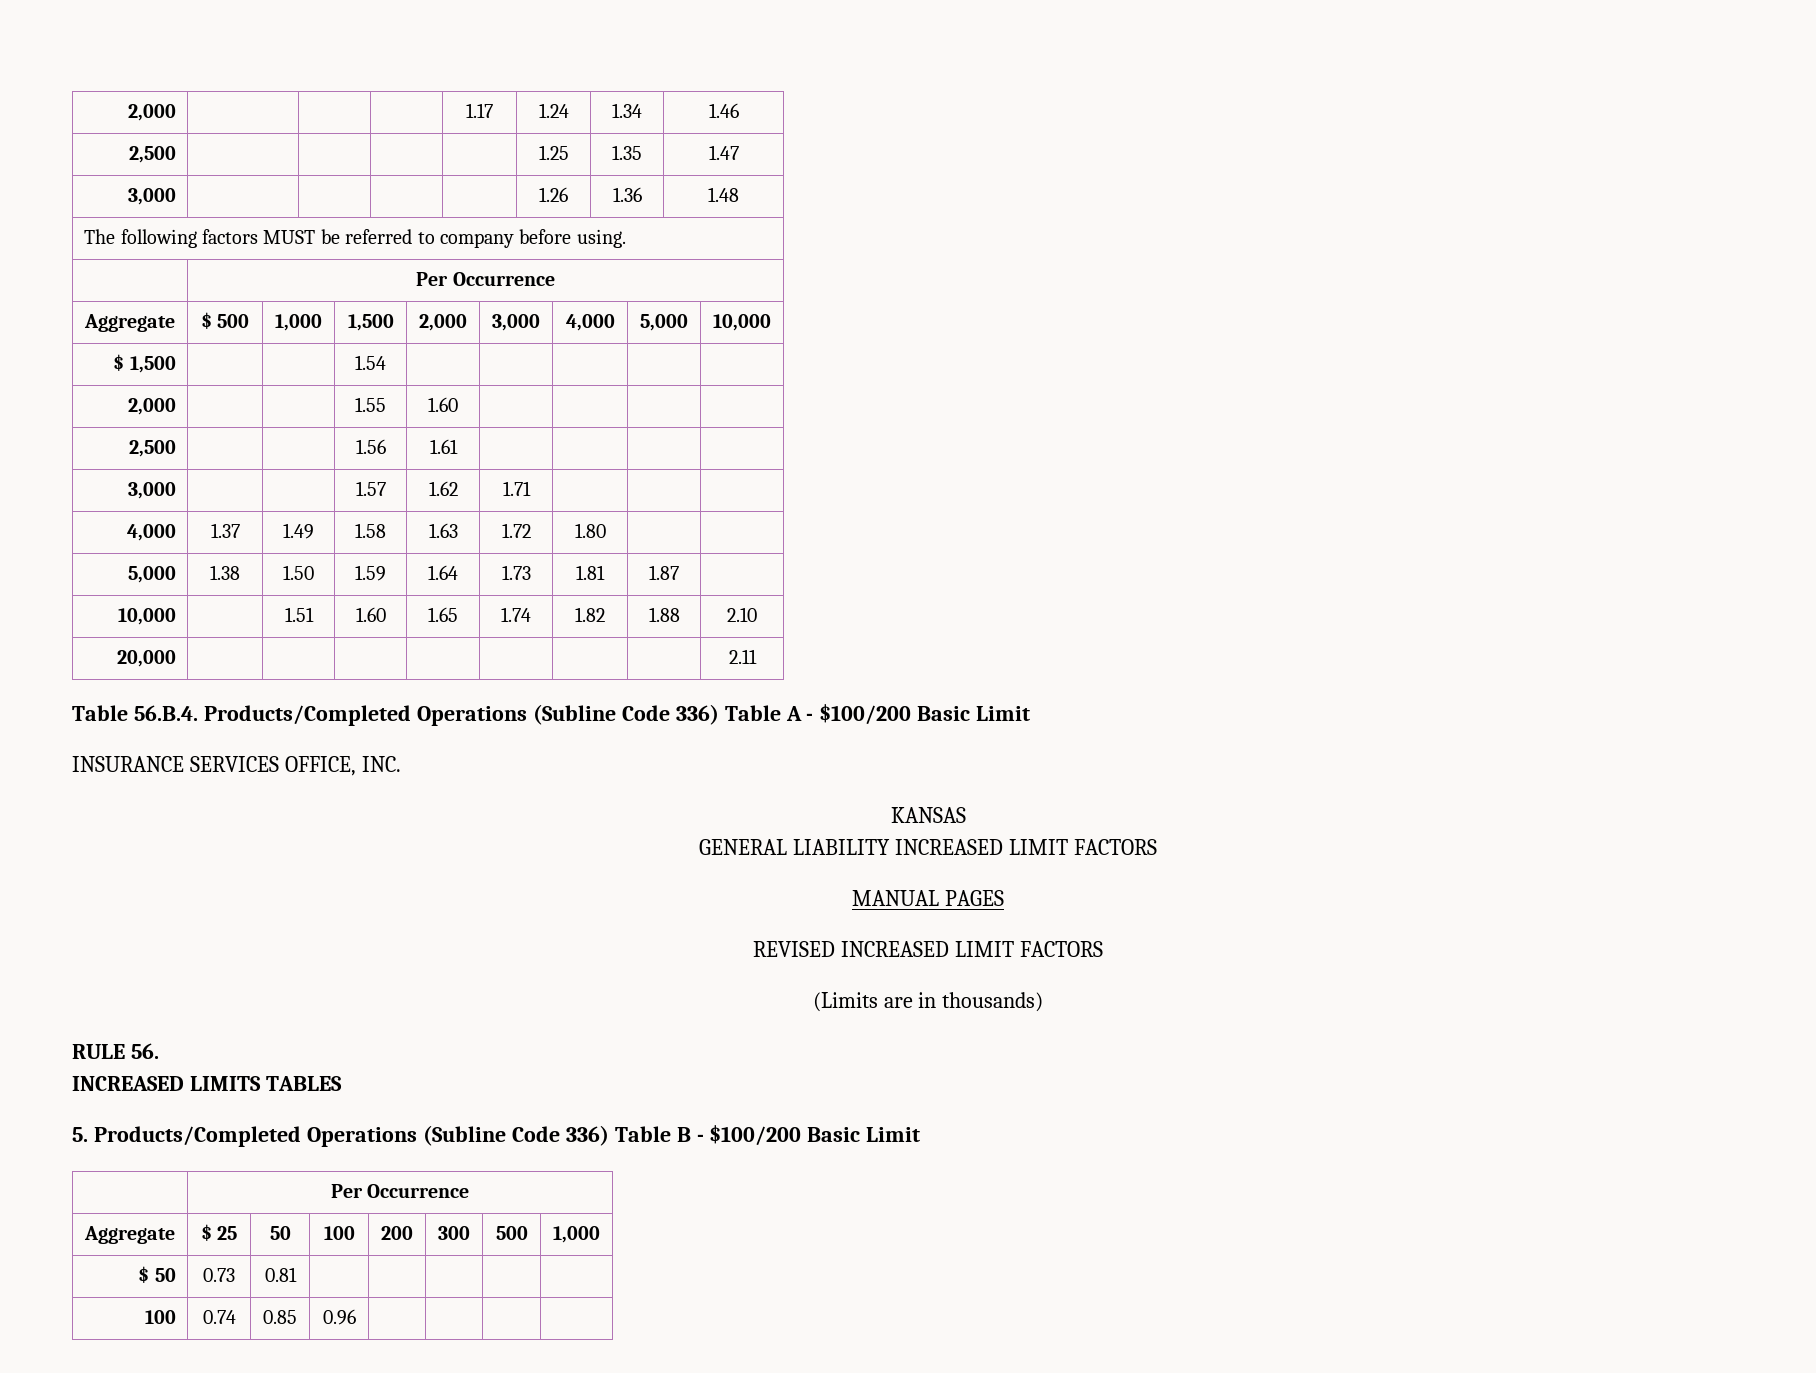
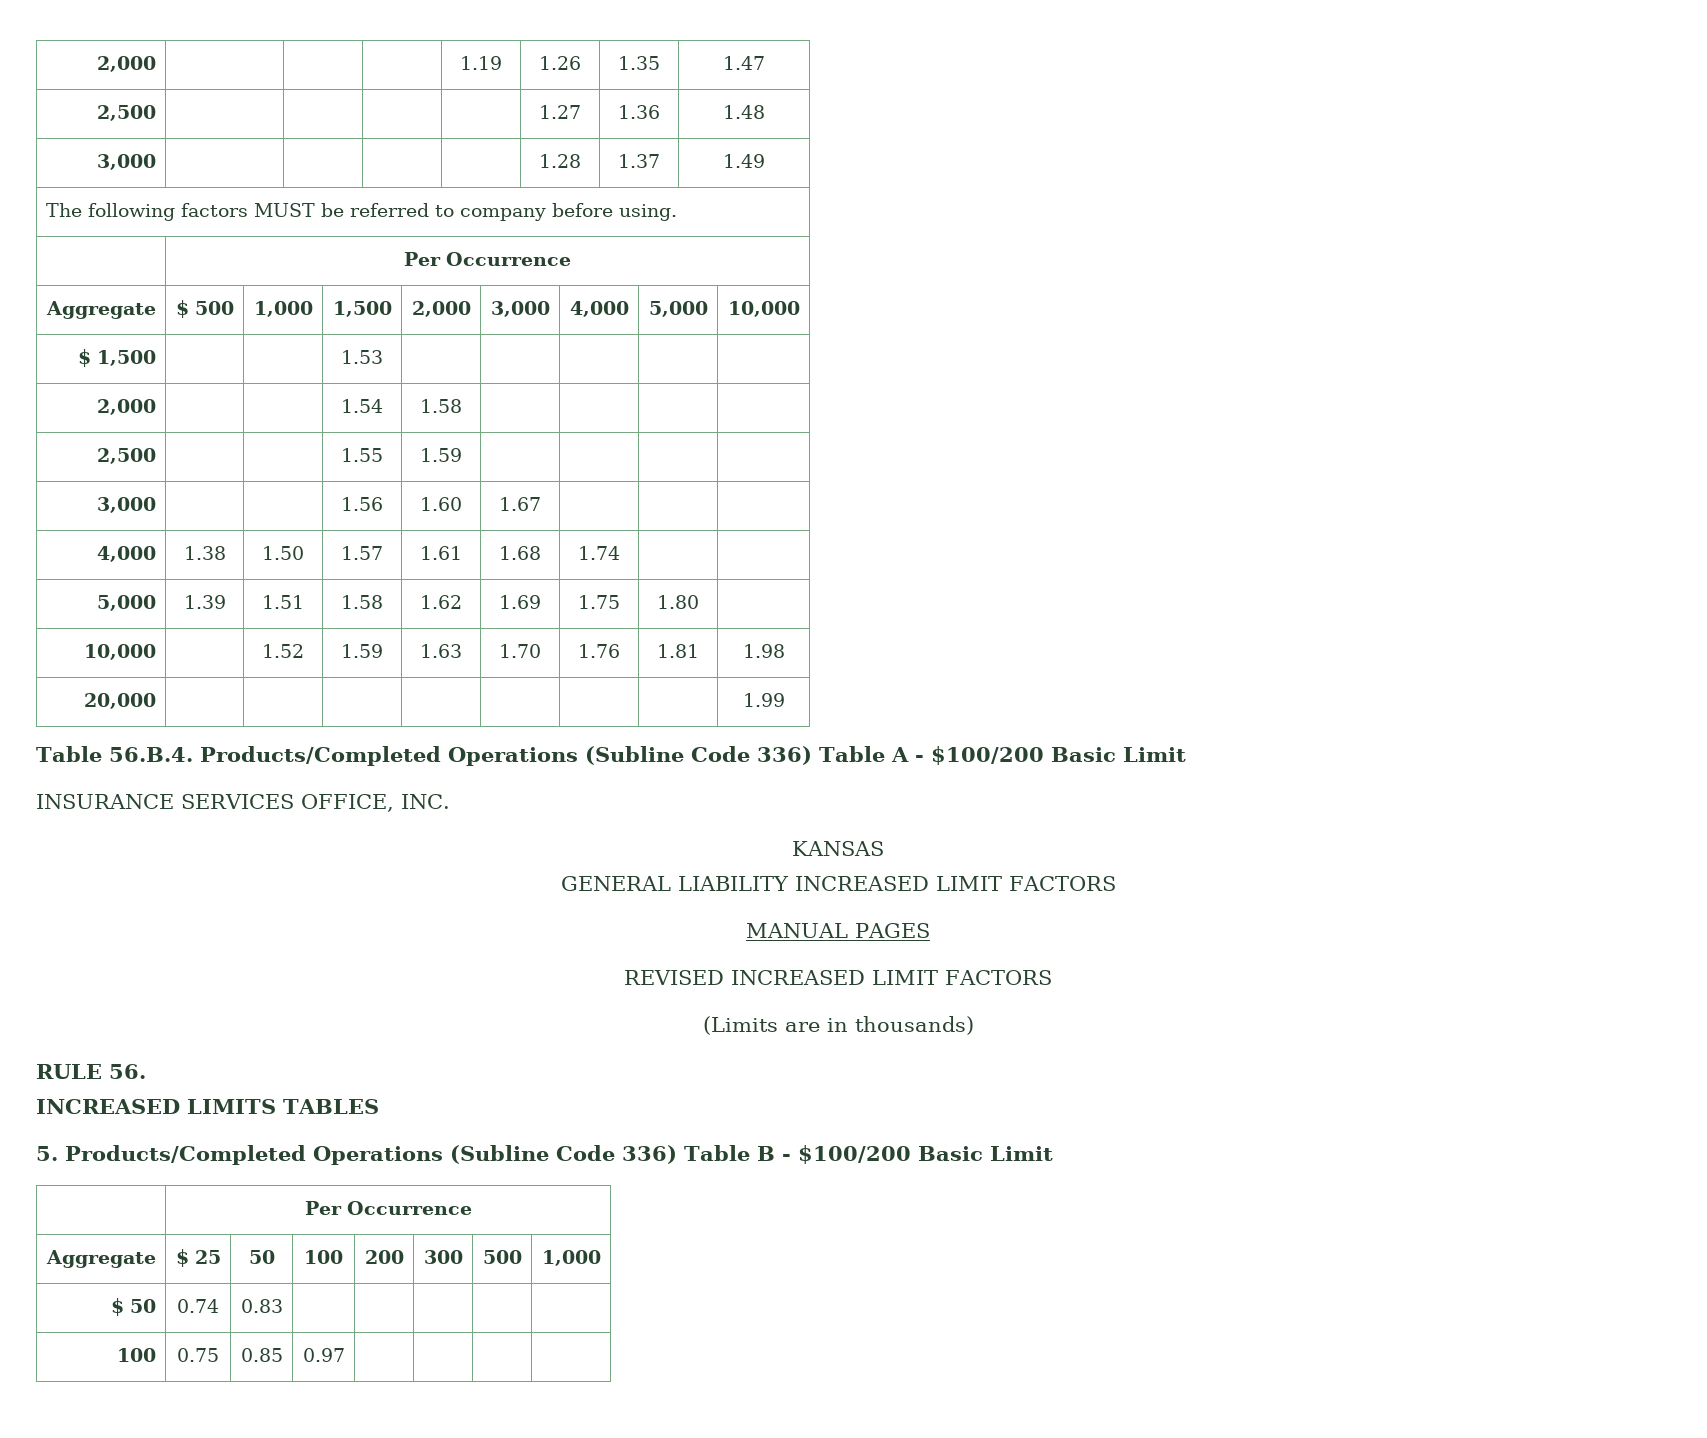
- 2,000 | | | | 1.17 | 1.24 | 1.34 | 1.46
- 2,500 | | | | | 1.25 | 1.35 | 1.47
- 3,000 | | | | | 1.26 | 1.36 | 1.48
+ 2,000 | | | | 1.19 | 1.26 | 1.35 | 1.47
+ 2,500 | | | | | 1.27 | 1.36 | 1.48
+ 3,000 | | | | | 1.28 | 1.37 | 1.49
- $ 1,500 | | | 1.54 | | | | |
- 2,000 | | | 1.55 | 1.60 | | | |
- 2,500 | | | 1.56 | 1.61 | | | |
- 3,000 | | | 1.57 | 1.62 | 1.71 | | |
- 4,000 | 1.37 | 1.49 | 1.58 | 1.63 | 1.72 | 1.80 | |
- 5,000 | 1.38 | 1.50 | 1.59 | 1.64 | 1.73 | 1.81 | 1.87 |
- 10,000 | | 1.51 | 1.60 | 1.65 | 1.74 | 1.82 | 1.88 | 2.10
+ $ 1,500 | | | 1.53 | | | | |
+ 2,000 | | | 1.54 | 1.58 | | | |
+ 2,500 | | | 1.55 | 1.59 | | | |
+ 3,000 | | | 1.56 | 1.60 | 1.67 | | |
+ 4,000 | 1.38 | 1.50 | 1.57 | 1.61 | 1.68 | 1.74 | |
+ 5,000 | 1.39 | 1.51 | 1.58 | 1.62 | 1.69 | 1.75 | 1.80 |
+ 10,000 | | 1.52 | 1.59 | 1.63 | 1.70 | 1.76 | 1.81 | 1.98
- 20,000 | | | | | | | | 2.11
+ 20,000 | | | | | | | | 1.99
- $ 50 | 0.73 | 0.81 | | | | |
- 100 | 0.74 | 0.85 | 0.96 | | | |
+ $ 50 | 0.74 | 0.83 | | | | |
+ 100 | 0.75 | 0.85 | 0.97 | | | |

